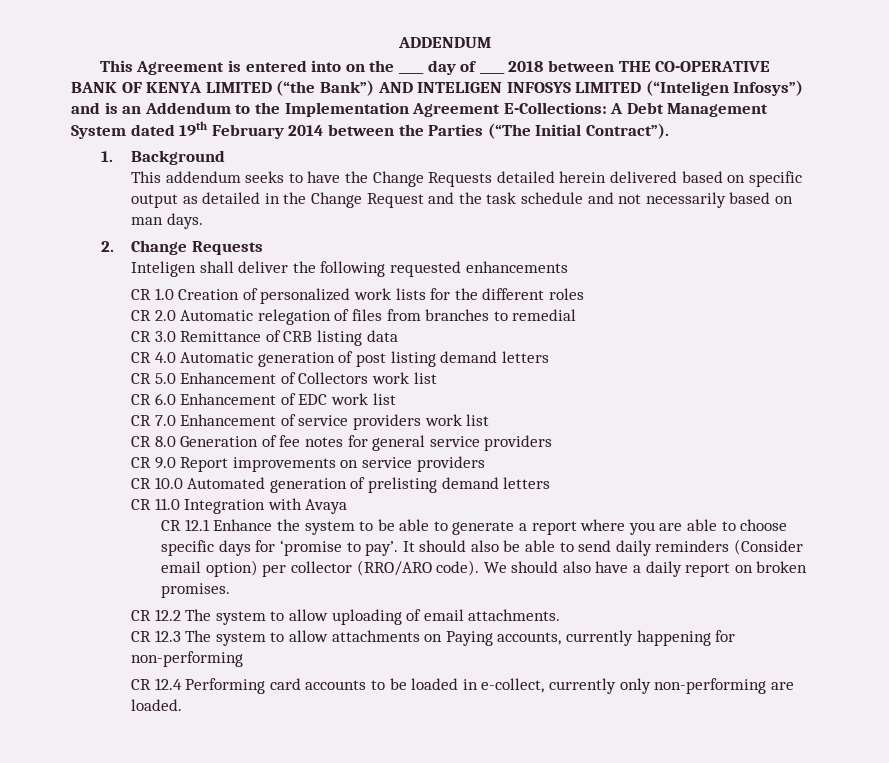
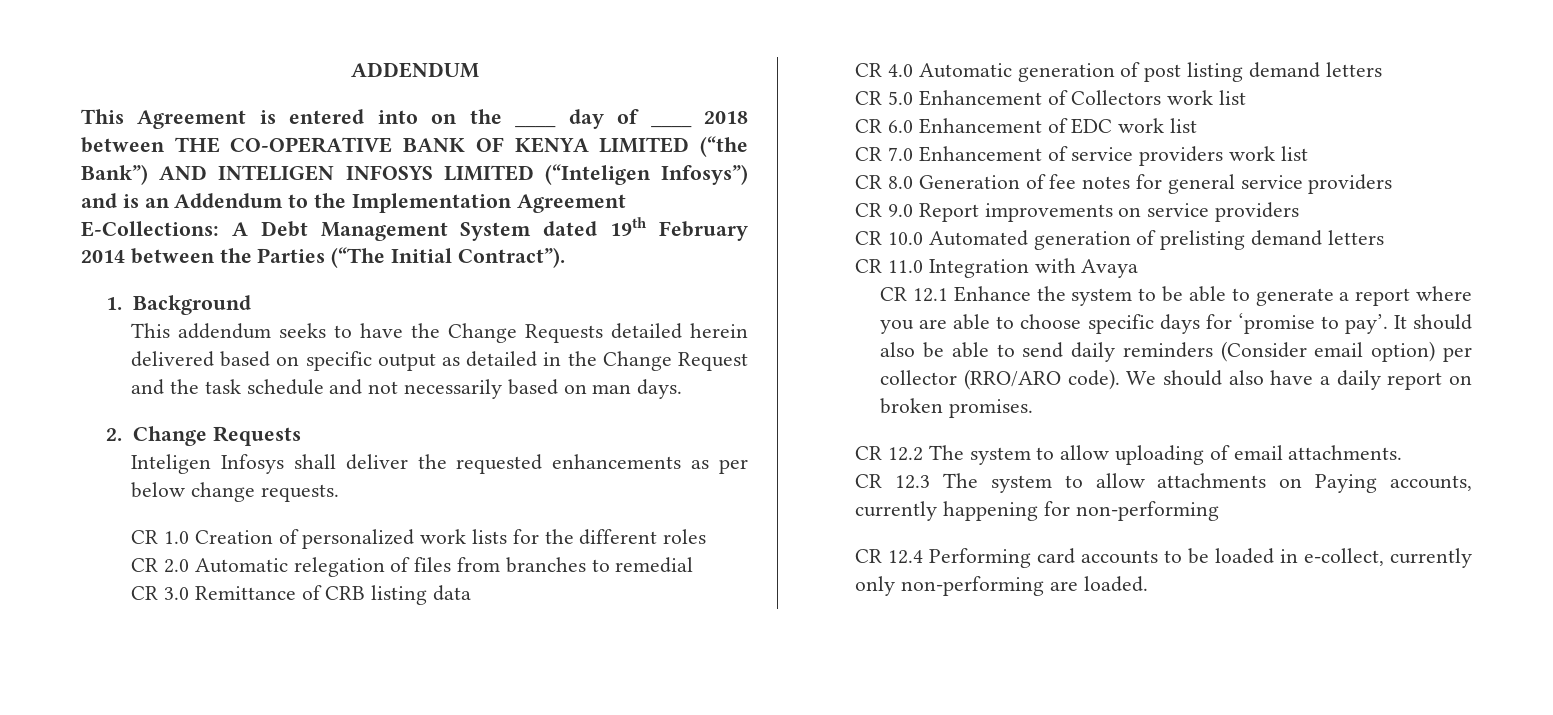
- Inteligen shall deliver the following requested enhancements
+ Inteligen Infosys shall deliver the requested enhancements as per below change requests.

